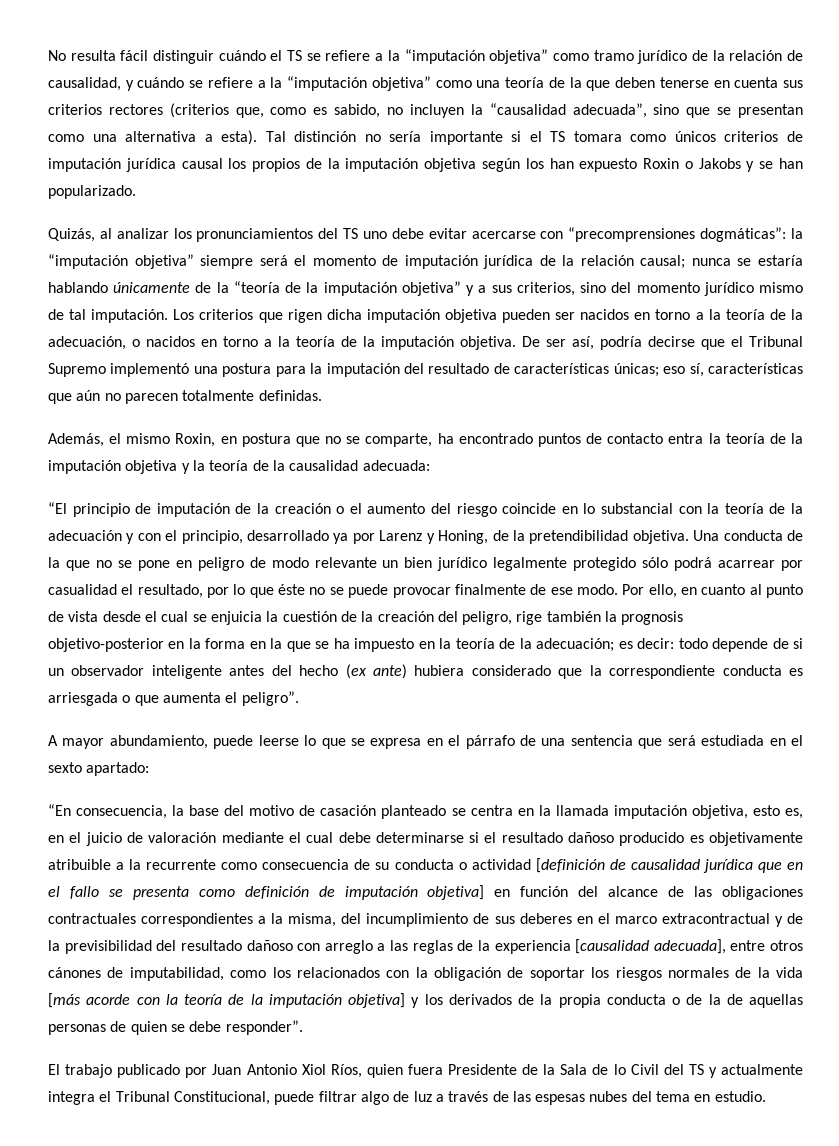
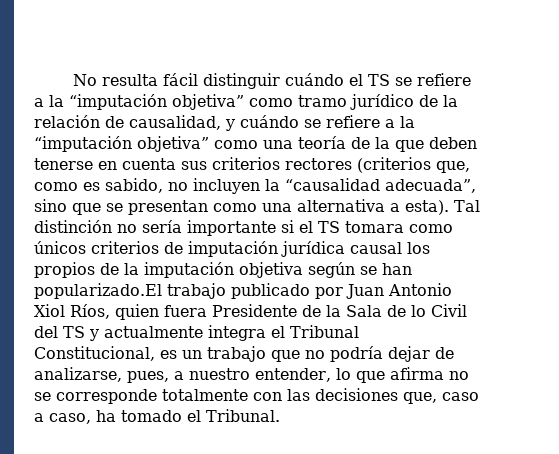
- Tal distinción no sería importante si el TS tomara como únicos criterios de imputación jurídica causal los propios de la imputación objetiva según los han expuesto Roxin o Jakobs y se han popularizado.
- Quizás, al analizar los pronunciamientos del TS uno debe evitar acercarse con “precomprensiones dogmáticas”: la “imputación objetiva” siempre será el momento de imputación jurídica de la relación causal; nunca se estaría hablando únicamente de la “teoría de la imputación objetiva” y a sus criterios, sino del momento jurídico mismo de tal imputación. Los criterios que rigen dicha imputación objetiva pueden ser nacidos en torno a la teoría de la adecuación, o nacidos en torno a la teoría de la imputación objetiva. De ser así, podría decirse que el Tribunal Supremo implementó una postura para la imputación del resultado de características únicas; eso sí, características que aún no parecen totalmente definidas.
- Además, el mismo Roxin, en postura que no se comparte, ha encontrado puntos de contacto entra la teoría de la imputación objetiva y la teoría de la causalidad adecuada:
- “El principio de imputación de la creación o el aumento del riesgo coincide en lo substancial con la teoría de la adecuación y con el principio, desarrollado ya por Larenz y Honing, de la pretendibilidad objetiva. Una conducta de la que no se pone en peligro de modo relevante un bien jurídico legalmente protegido sólo podrá acarrear por casualidad el resultado, por lo que éste no se puede provocar finalmente de ese modo. Por ello, en cuanto al punto de vista desde el cual se enjuicia la cuestión de la creación del peligro, rige también la prognosis objetivo-posterior en la forma en la que se ha impuesto en la teoría de la adecuación; es decir: todo depende de si un observador inteligente antes del hecho (ex ante) hubiera considerado que la correspondiente conducta es arriesgada o que aumenta el peligro”.
- A mayor abundamiento, puede leerse lo que se expresa en el párrafo de una sentencia que será estudiada en el sexto apartado:
- “En consecuencia, la base del motivo de casación planteado se centra en la llamada imputación objetiva, esto es, en el juicio de valoración mediante el cual debe determinarse si el resultado dañoso producido es objetivamente atribuible a la recurrente como consecuencia de su conducta o actividad [definición de causalidad jurídica que en el fallo se presenta como definición de imputación objetiva] en función del alcance de las obligaciones contractuales correspondientes a la misma, del incumplimiento de sus deberes en el marco extracontractual y de la previsibilidad del resultado dañoso con arreglo a las reglas de la experiencia [causalidad adecuada], entre otros cánones de imputabilidad, como los relacionados con la obligación de soportar los riesgos normales de la vida [más acorde con la teoría de la imputación objetiva] y los derivados de la propia conducta o de la de aquellas personas de quien se debe responder”.
- El trabajo publicado por Juan Antonio Xiol Ríos, quien fuera Presidente de la Sala de lo Civil del TS y actualmente integra el Tribunal Constitucional, puede filtrar algo de luz a través de las espesas nubes del tema en estudio.
+ Tal distinción no sería importante si el TS tomara como únicos criterios de imputación jurídica causal los propios de la imputación objetiva según se han popularizado.El trabajo publicado por Juan Antonio Xiol Ríos, quien fuera Presidente de la Sala de lo Civil del TS y actualmente integra el Tribunal Constitucional, es un trabajo que no podría dejar de analizarse, pues, a nuestro entender, lo que afirma no se corresponde totalmente con las decisiones que, caso a caso, ha tomado el Tribunal.

